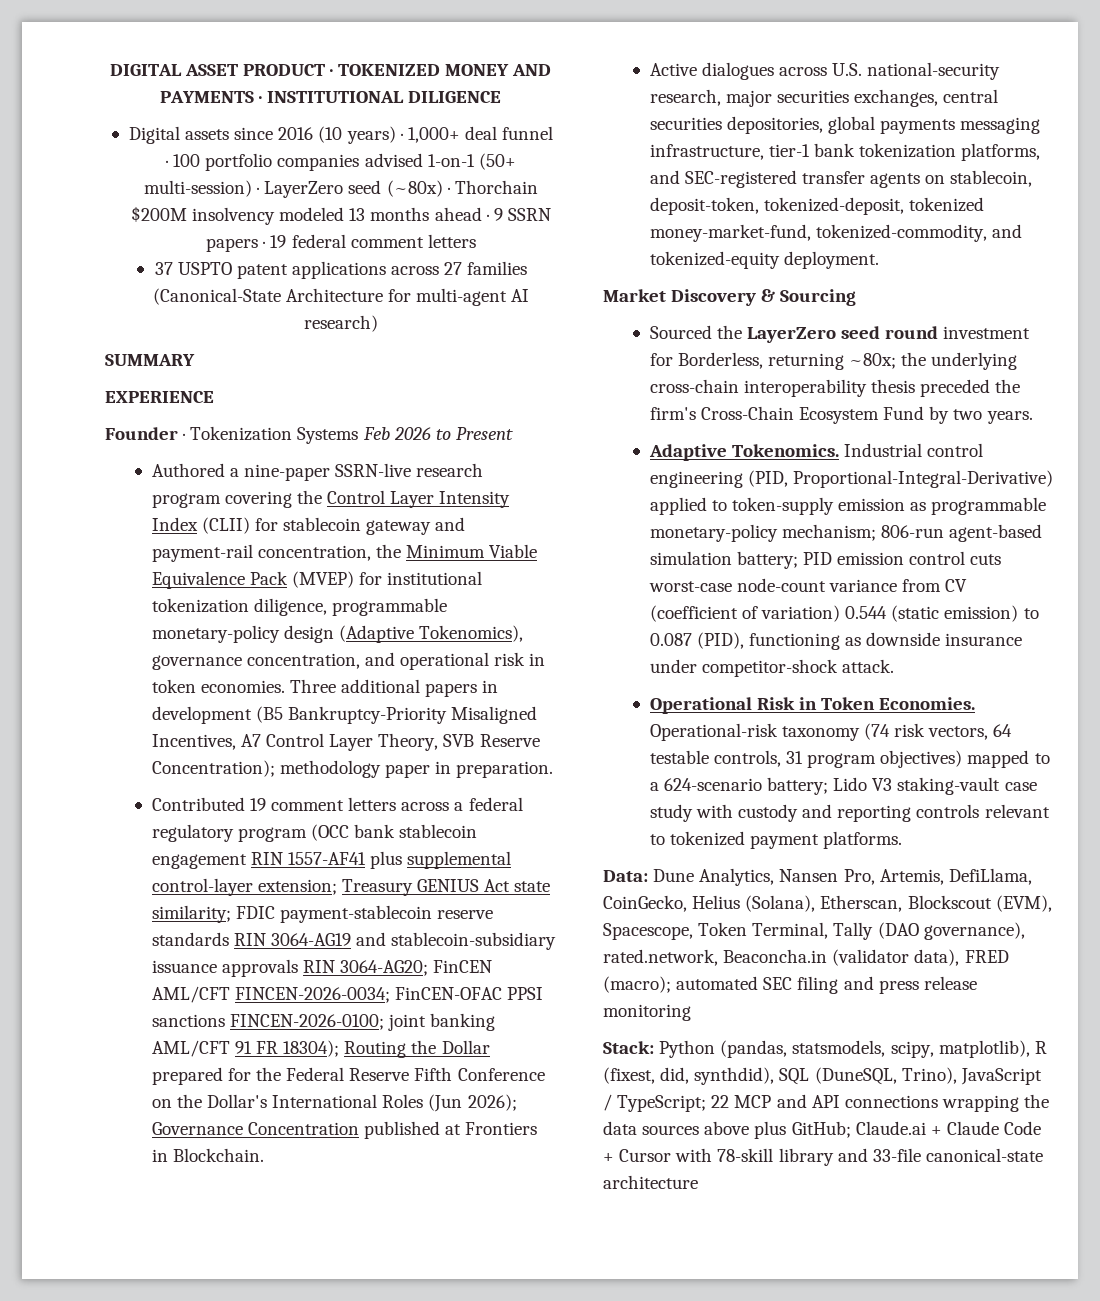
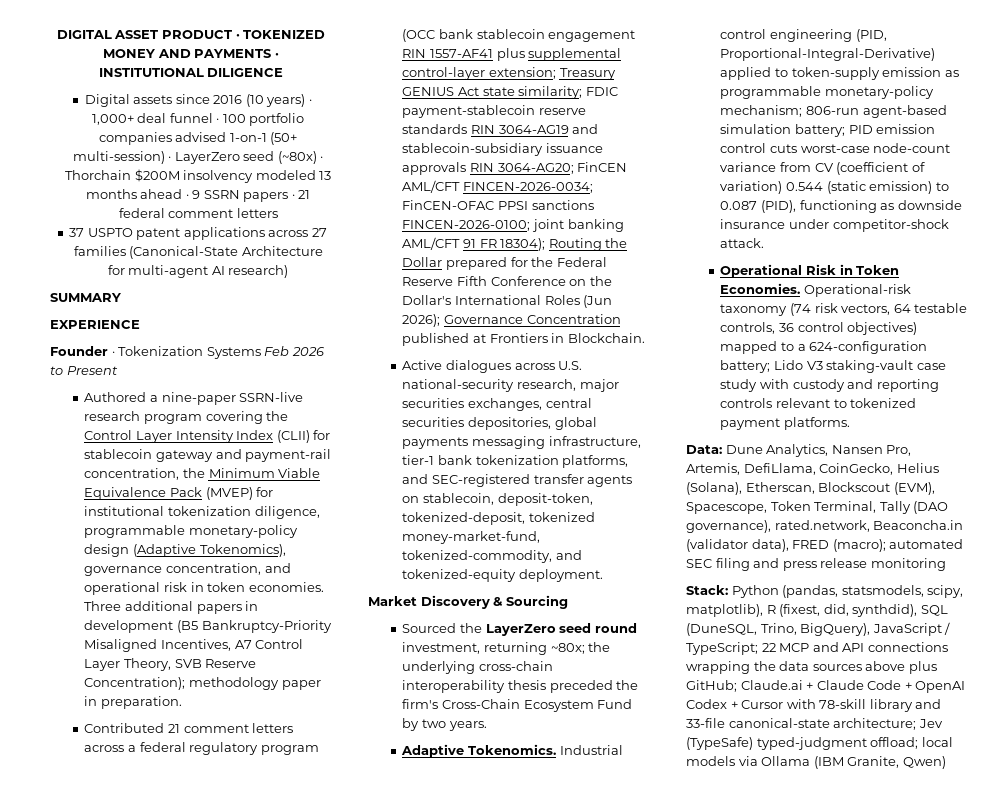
- Digital assets since 2016 (10 years) · 1,000+ deal funnel · 100 portfolio companies advised 1-on-1 (50+ multi-session) · LayerZero seed (~80x) · Thorchain $200M insolvency modeled 13 months ahead · 9 SSRN papers · 19 federal comment letters
+ Digital assets since 2016 (10 years) · 1,000+ deal funnel · 100 portfolio companies advised 1-on-1 (50+ multi-session) · LayerZero seed (~80x) · Thorchain $200M insolvency modeled 13 months ahead · 9 SSRN papers · 21 federal comment letters
- Contributed 19 comment letters across a federal regulatory program (OCC bank stablecoin engagement RIN 1557-AF41 plus supplemental control-layer extension;
+ Contributed 21 comment letters across a federal regulatory program (OCC bank stablecoin engagement RIN 1557-AF41 plus supplemental control-layer extension;
- Sourced the LayerZero seed round investment for Borderless, returning ~80x; the underlying cross-chain interoperability thesis preceded the firm's Cross-Chain Ecosystem Fund by two years.
+ Sourced the LayerZero seed round investment, returning ~80x; the underlying cross-chain interoperability thesis preceded the firm's Cross-Chain Ecosystem Fund by two years.
- Operational-risk taxonomy (74 risk vectors, 64 testable controls, 31 program objectives) mapped to a 624-scenario battery; Lido V3 staking-vault case study with custody and reporting controls relevant to tokenized payment platforms.
+ Operational-risk taxonomy (74 risk vectors, 64 testable controls, 36 control objectives) mapped to a 624-configuration battery; Lido V3 staking-vault case study with custody and reporting controls relevant to tokenized payment platforms.
- Stack: Python (pandas, statsmodels, scipy, matplotlib), R (fixest, did, synthdid), SQL (DuneSQL, Trino), JavaScript / TypeScript; 22 MCP and API connections wrapping the data sources above plus GitHub; Claude.ai + Claude Code + Cursor with 78-skill library and 33-file canonical-state architecture
+ Stack: Python (pandas, statsmodels, scipy, matplotlib), R (fixest, did, synthdid), SQL (DuneSQL, Trino, BigQuery), JavaScript / TypeScript; 22 MCP and API connections wrapping the data sources above plus GitHub; Claude.ai + Claude Code + OpenAI Codex + Cursor with 78-skill library and 33-file canonical-state architecture; Jev (TypeSafe) typed-judgment offload; local models via Ollama (IBM Granite, Qwen)

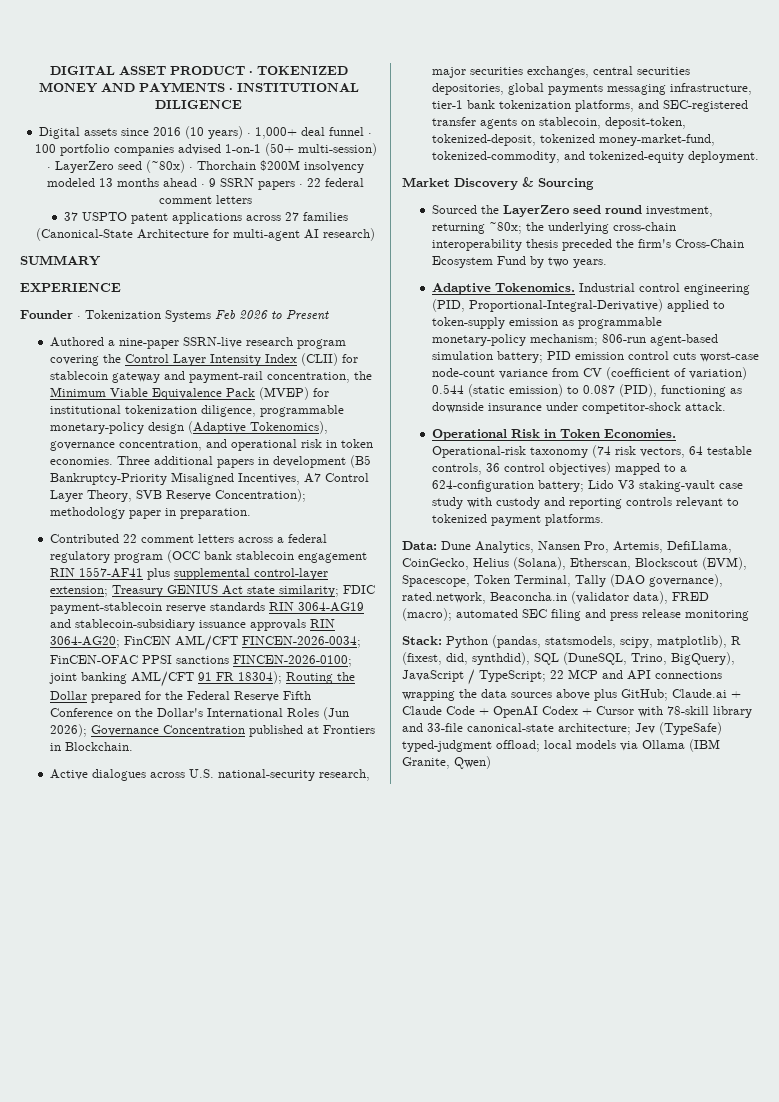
- Digital assets since 2016 (10 years) · 1,000+ deal funnel · 100 portfolio companies advised 1-on-1 (50+ multi-session) · LayerZero seed (~80x) · Thorchain $200M insolvency modeled 13 months ahead · 9 SSRN papers · 21 federal comment letters
+ Digital assets since 2016 (10 years) · 1,000+ deal funnel · 100 portfolio companies advised 1-on-1 (50+ multi-session) · LayerZero seed (~80x) · Thorchain $200M insolvency modeled 13 months ahead · 9 SSRN papers · 22 federal comment letters
- Contributed 21 comment letters across a federal regulatory program (OCC bank stablecoin engagement RIN 1557-AF41 plus supplemental control-layer extension;
+ Contributed 22 comment letters across a federal regulatory program (OCC bank stablecoin engagement RIN 1557-AF41 plus supplemental control-layer extension;

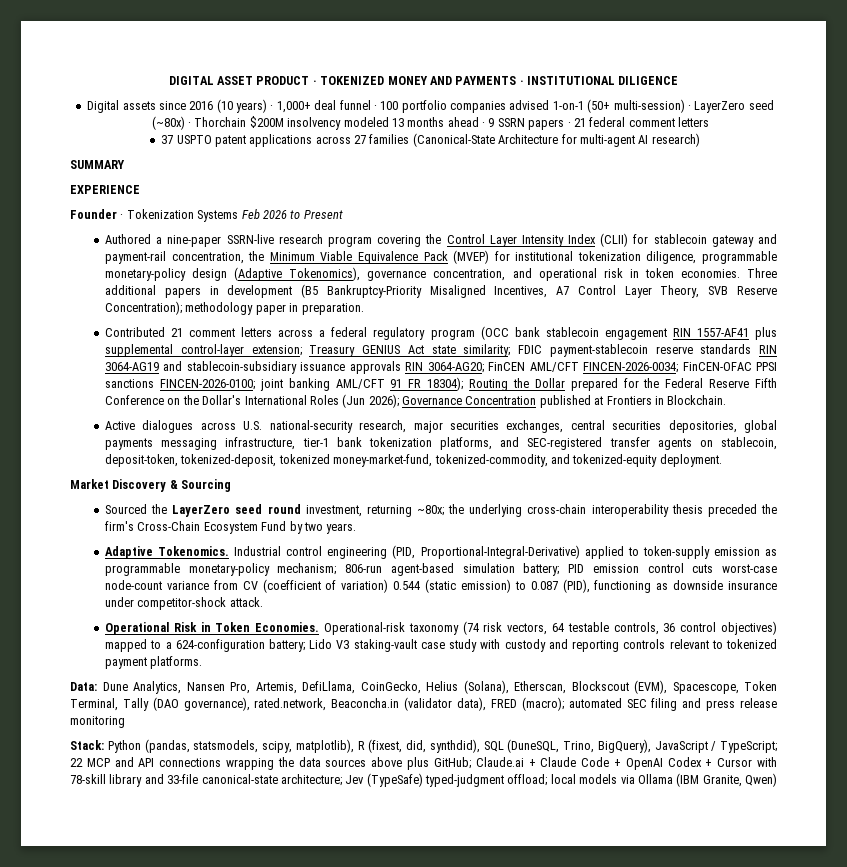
- Digital assets since 2016 (10 years) · 1,000+ deal funnel · 100 portfolio companies advised 1-on-1 (50+ multi-session) · LayerZero seed (~80x) · Thorchain $200M insolvency modeled 13 months ahead · 9 SSRN papers · 22 federal comment letters
+ Digital assets since 2016 (10 years) · 1,000+ deal funnel · 100 portfolio companies advised 1-on-1 (50+ multi-session) · LayerZero seed (~80x) · Thorchain $200M insolvency modeled 13 months ahead · 9 SSRN papers · 21 federal comment letters
- Contributed 22 comment letters across a federal regulatory program (OCC bank stablecoin engagement RIN 1557-AF41 plus supplemental control-layer extension;
+ Contributed 21 comment letters across a federal regulatory program (OCC bank stablecoin engagement RIN 1557-AF41 plus supplemental control-layer extension;

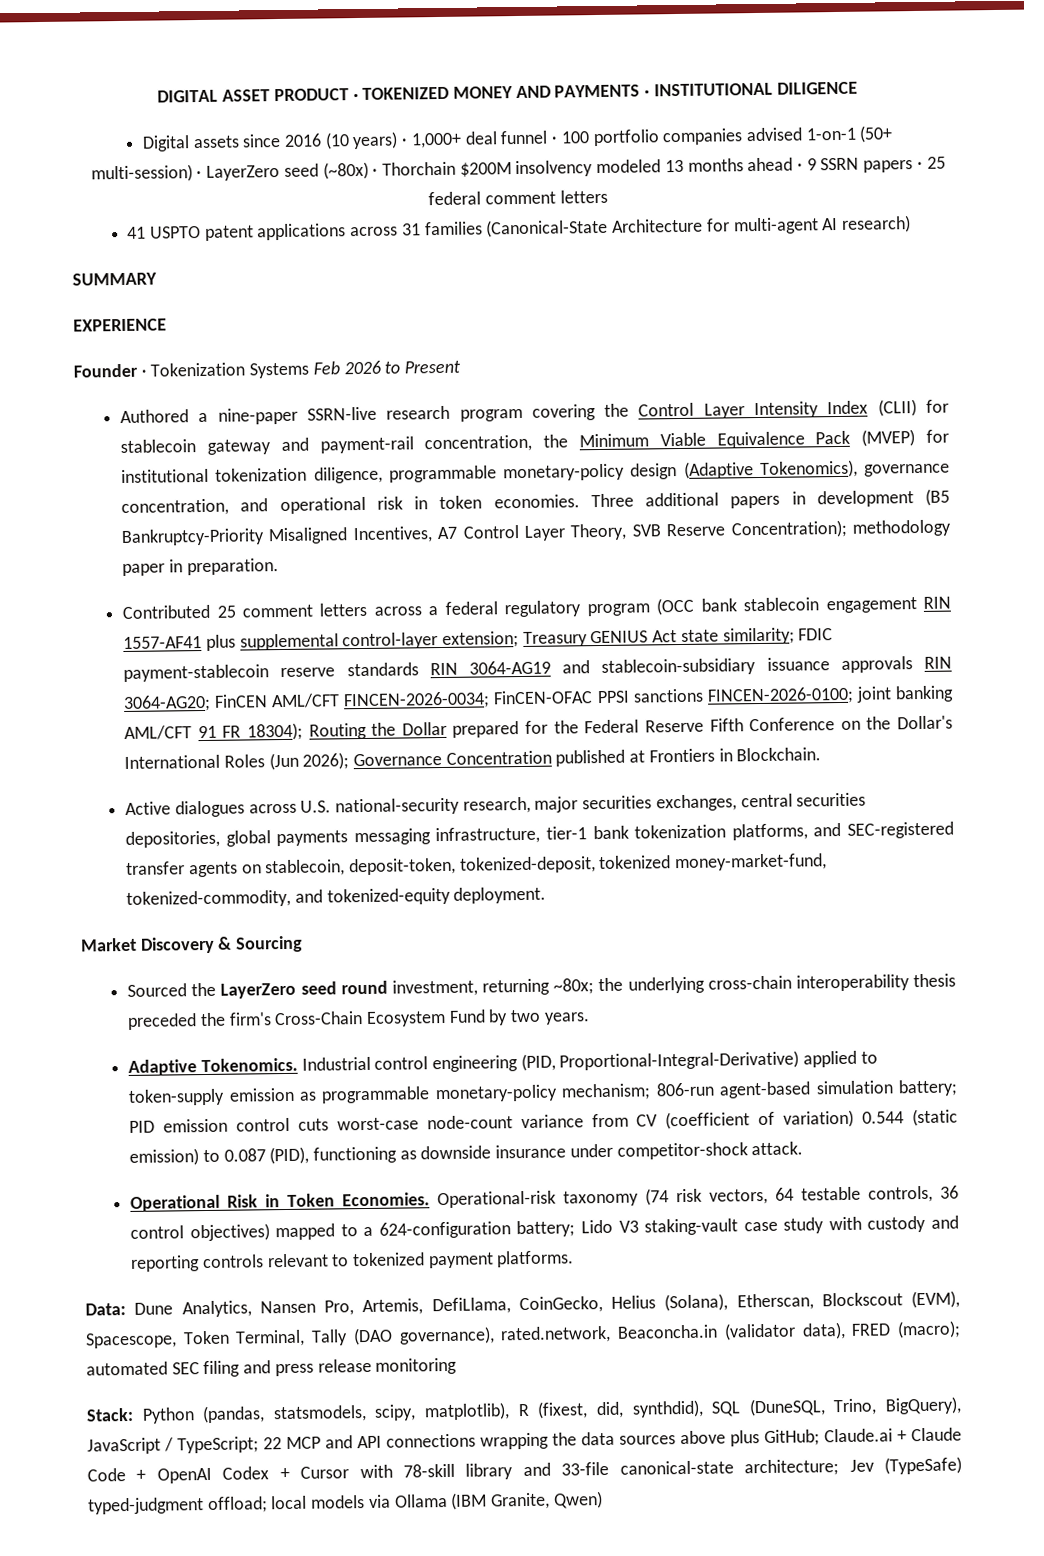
- Digital assets since 2016 (10 years) · 1,000+ deal funnel · 100 portfolio companies advised 1-on-1 (50+ multi-session) · LayerZero seed (~80x) · Thorchain $200M insolvency modeled 13 months ahead · 9 SSRN papers · 21 federal comment letters
+ Digital assets since 2016 (10 years) · 1,000+ deal funnel · 100 portfolio companies advised 1-on-1 (50+ multi-session) · LayerZero seed (~80x) · Thorchain $200M insolvency modeled 13 months ahead · 9 SSRN papers · 25 federal comment letters
- 37 USPTO patent applications across 27 families (Canonical-State Architecture for multi-agent AI research)
+ 41 USPTO patent applications across 31 families (Canonical-State Architecture for multi-agent AI research)
- Contributed 21 comment letters across a federal regulatory program (OCC bank stablecoin engagement RIN 1557-AF41 plus supplemental control-layer extension;
+ Contributed 25 comment letters across a federal regulatory program (OCC bank stablecoin engagement RIN 1557-AF41 plus supplemental control-layer extension;

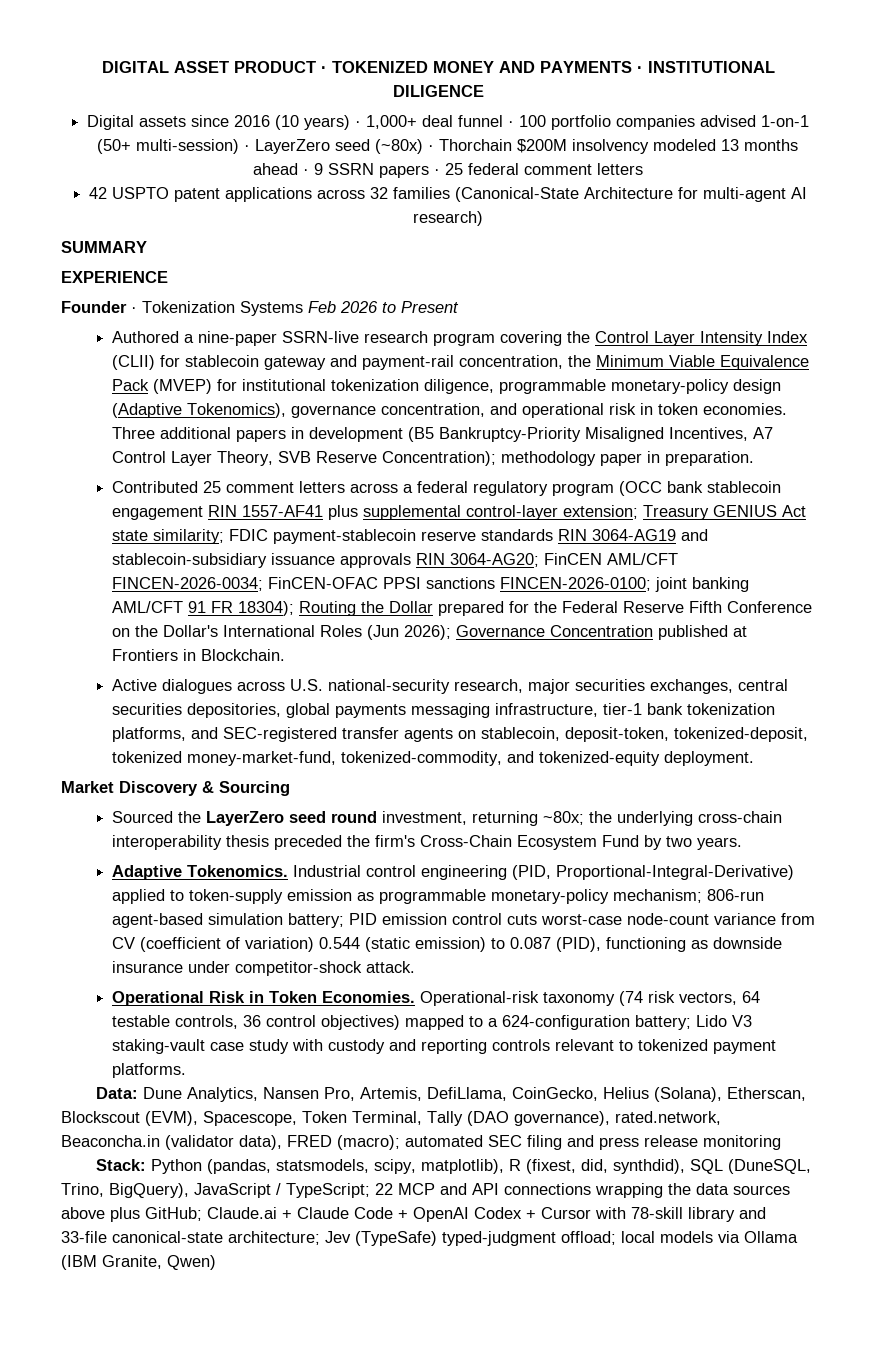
- 41 USPTO patent applications across 31 families (Canonical-State Architecture for multi-agent AI research)
+ 42 USPTO patent applications across 32 families (Canonical-State Architecture for multi-agent AI research)

